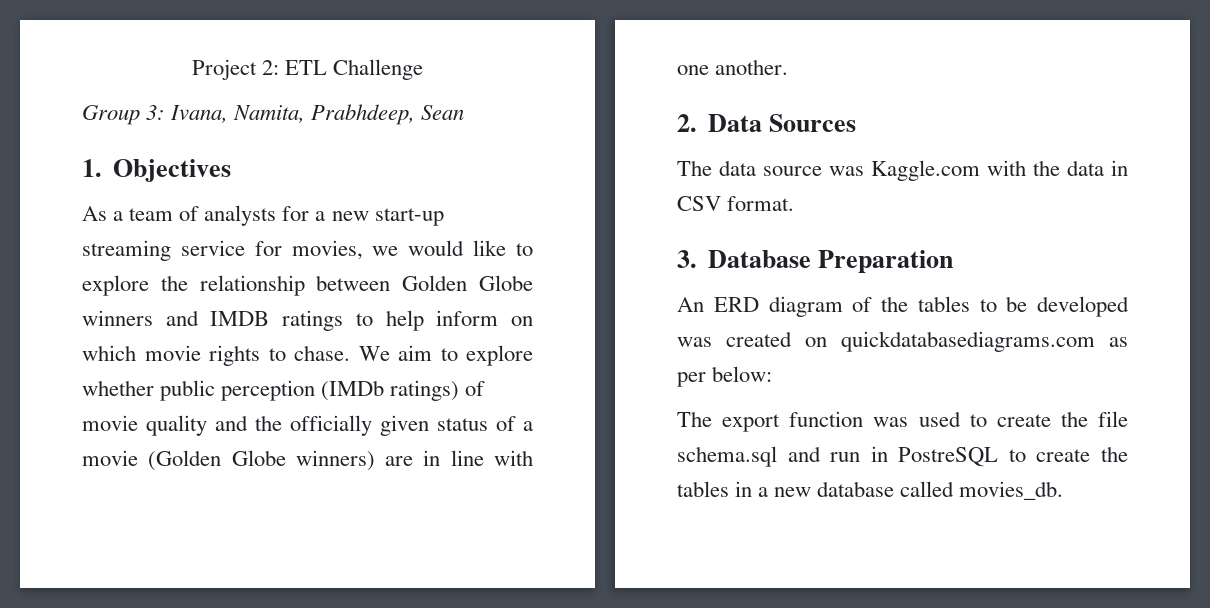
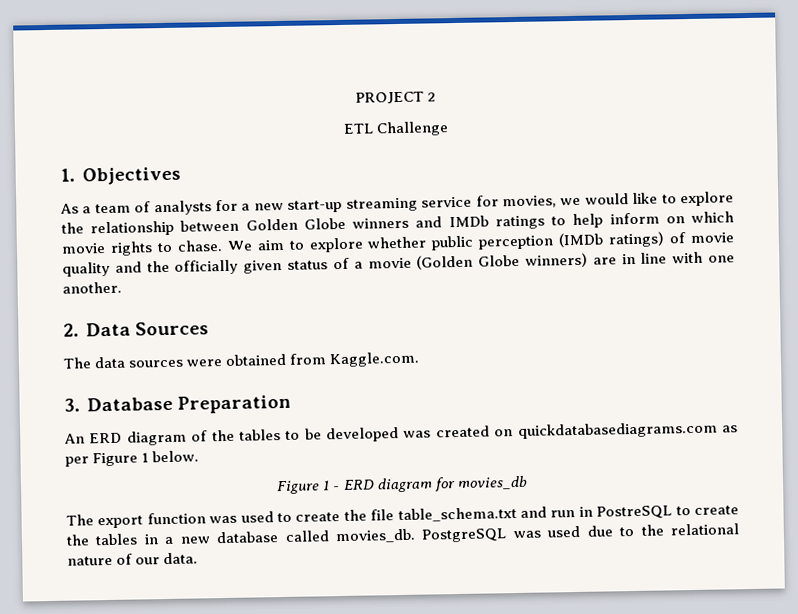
- Project 2: ETL Challenge
+ PROJECT 2
+ ETL Challenge
- Group 3: Ivana, Namita, Prabhdeep, Sean
- As a team of analysts for a new start-up streaming service for movies, we would like to explore the relationship between Golden Globe winners and IMDB ratings to help inform on which movie rights to chase.
+ As a team of analysts for a new start-up streaming service for movies, we would like to explore the relationship between Golden Globe winners and IMDb ratings to help inform on which movie rights to chase.
- The data source was Kaggle.com with the data in CSV format.
+ The data sources were obtained from Kaggle.com.
- An ERD diagram of the tables to be developed was created on quickdatabasediagrams.com as per below:
+ An ERD diagram of the tables to be developed was created on quickdatabasediagrams.com as per Figure 1 below.
+ Figure 1 - ERD diagram for movies_db
- The export function was used to create the file schema.sql and run in PostreSQL to create the tables in a new database called movies_db.
+ The export function was used to create the file table_schema.txt and run in PostreSQL to create the tables in a new database called movies_db.
+ PostgreSQL was used due to the relational nature of our data.

